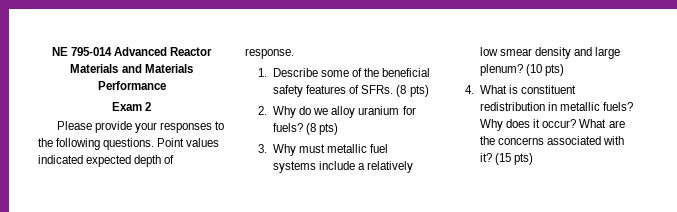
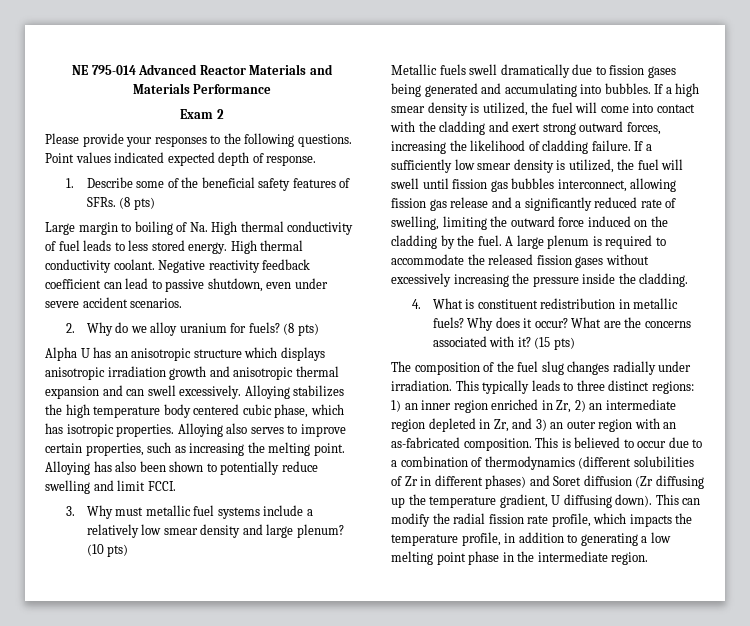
+ Large margin to boiling of Na. High thermal conductivity of fuel leads to less stored energy. High thermal conductivity coolant. Negative reactivity feedback coefficient can lead to passive shutdown, even under severe accident scenarios.
+ Alpha U has an anisotropic structure which displays anisotropic irradiation growth and anisotropic thermal expansion and can swell excessively. Alloying stabilizes the high temperature body centered cubic phase, which has isotropic properties. Alloying also serves to improve certain properties, such as increasing the melting point. Alloying has also been shown to potentially reduce swelling and limit FCCI.
+ Metallic fuels swell dramatically due to fission gases being generated and accumulating into bubbles. If a high smear density is utilized, the fuel will come into contact with the cladding and exert strong outward forces, increasing the likelihood of cladding failure. If a sufficiently low smear density is utilized, the fuel will swell until fission gas bubbles interconnect, allowing fission gas release and a significantly reduced rate of swelling, limiting the outward force induced on the cladding by the fuel. A large plenum is required to accommodate the released fission gases without excessively increasing the pressure inside the cladding.
+ The composition of the fuel slug changes radially under irradiation. This typically leads to three distinct regions: 1) an inner region enriched in Zr, 2) an intermediate region depleted in Zr, and 3) an outer region with an as-fabricated composition. This is believed to occur due to a combination of thermodynamics (different solubilities of Zr in different phases) and Soret diffusion (Zr diffusing up the temperature gradient, U diffusing down). This can modify the radial fission rate profile, which impacts the temperature profile, in addition to generating a low melting point phase in the intermediate region.

